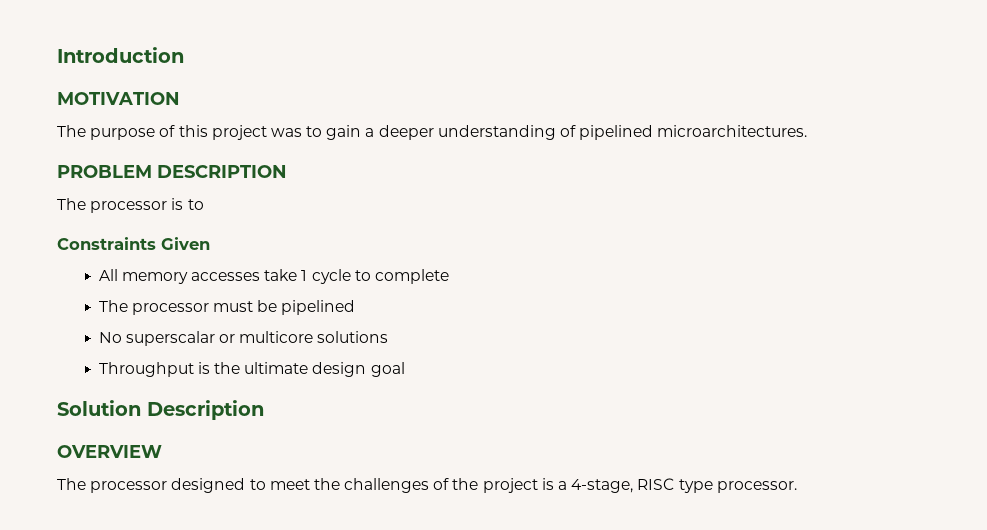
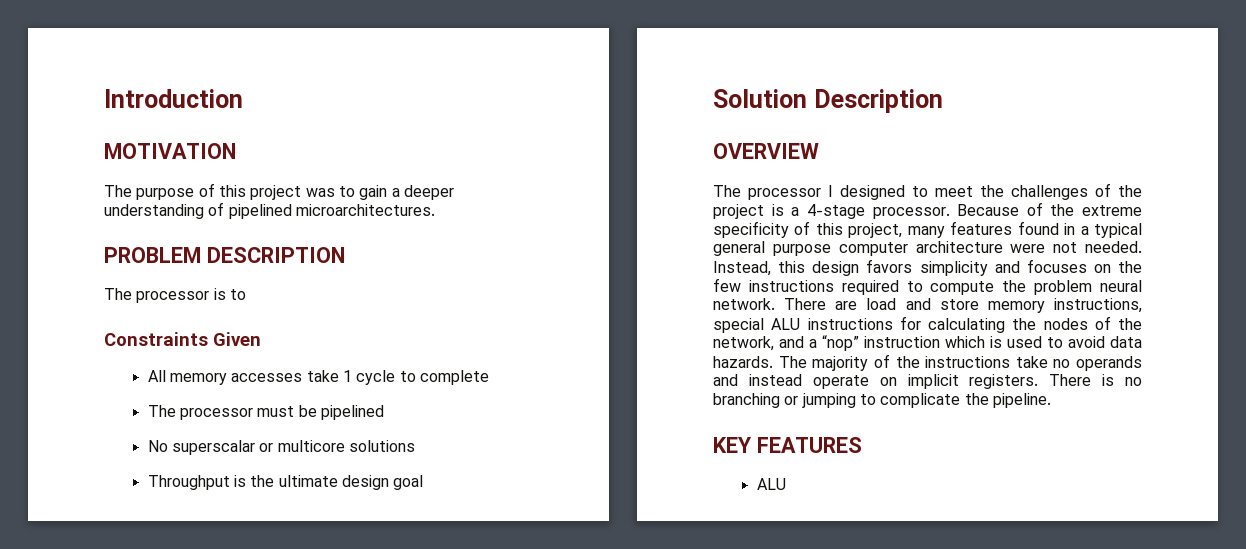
- The processor designed to meet the challenges of the project is a 4-stage, RISC type processor.
+ The processor I designed to meet the challenges of the project is a 4-stage processor. Because of the extreme specificity of this project, many features found in a typical general purpose computer architecture were not needed. Instead, this design favors simplicity and focuses on the few instructions required to compute the problem neural network. There are load and store memory instructions, special ALU instructions for calculating the nodes of the network, and a “nop” instruction which is used to avoid data hazards. The majority of the instructions take no operands and instead operate on implicit registers. There is no branching or jumping to complicate the pipeline.
+ KEY FEATURES
+ ALU

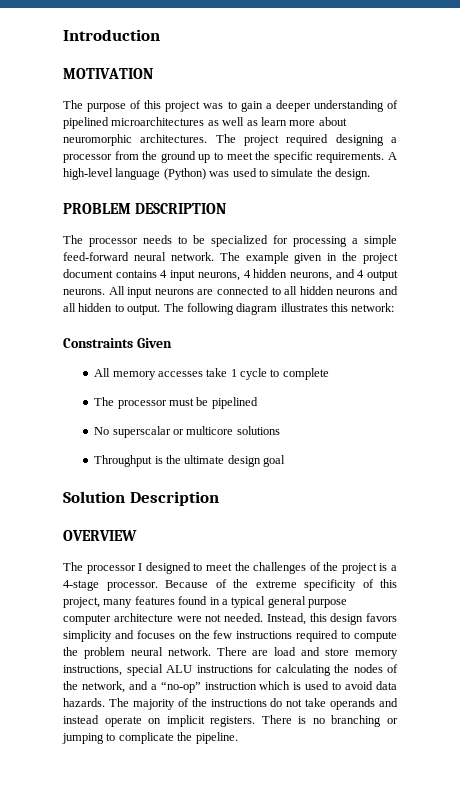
- The purpose of this project was to gain a deeper understanding of pipelined microarchitectures.
+ The purpose of this project was to gain a deeper understanding of pipelined microarchitectures as well as learn more about neuromorphic architectures. The project required designing a processor from the ground up to meet the specific requirements. A high-level language (Python) was used to simulate the design.
- The processor is to
+ The processor needs to be specialized for processing a simple feed-forward neural network. The example given in the project document contains 4 input neurons, 4 hidden neurons, and 4 output neurons. All input neurons are connected to all hidden neurons and all hidden to output. The following diagram illustrates this network:
- There are load and store memory instructions, special ALU instructions for calculating the nodes of the network, and a “nop” instruction which is used to avoid data hazards.
+ There are load and store memory instructions, special ALU instructions for calculating the nodes of the network, and a “no-op” instruction which is used to avoid data hazards.
- The majority of the instructions take no operands and instead operate on implicit registers.
+ The majority of the instructions do not take operands and instead operate on implicit registers.
- KEY FEATURES
- ALU

